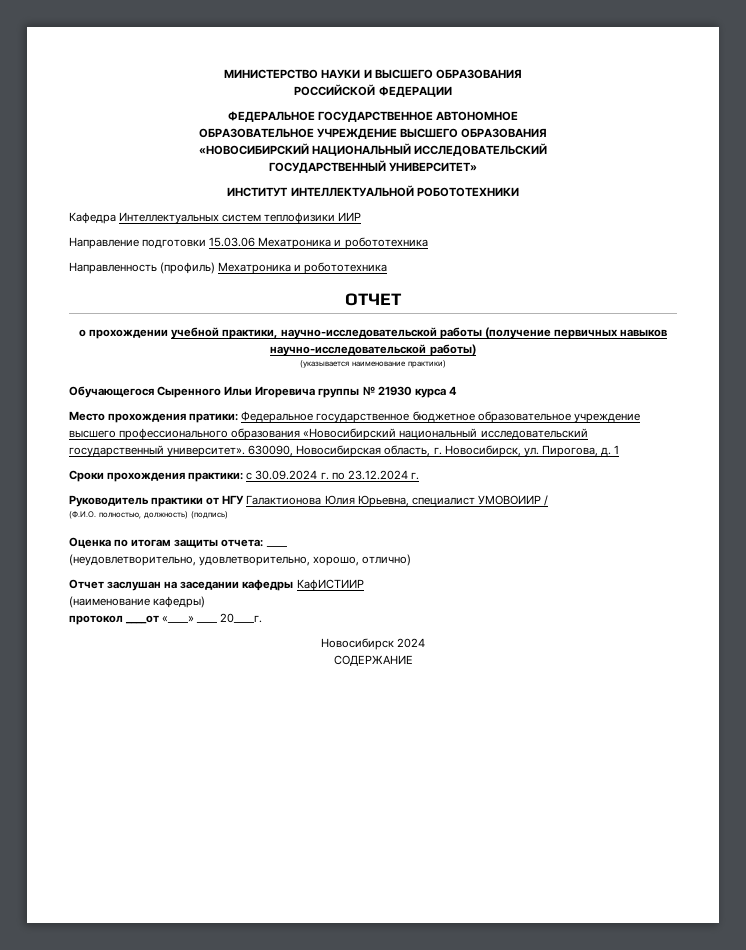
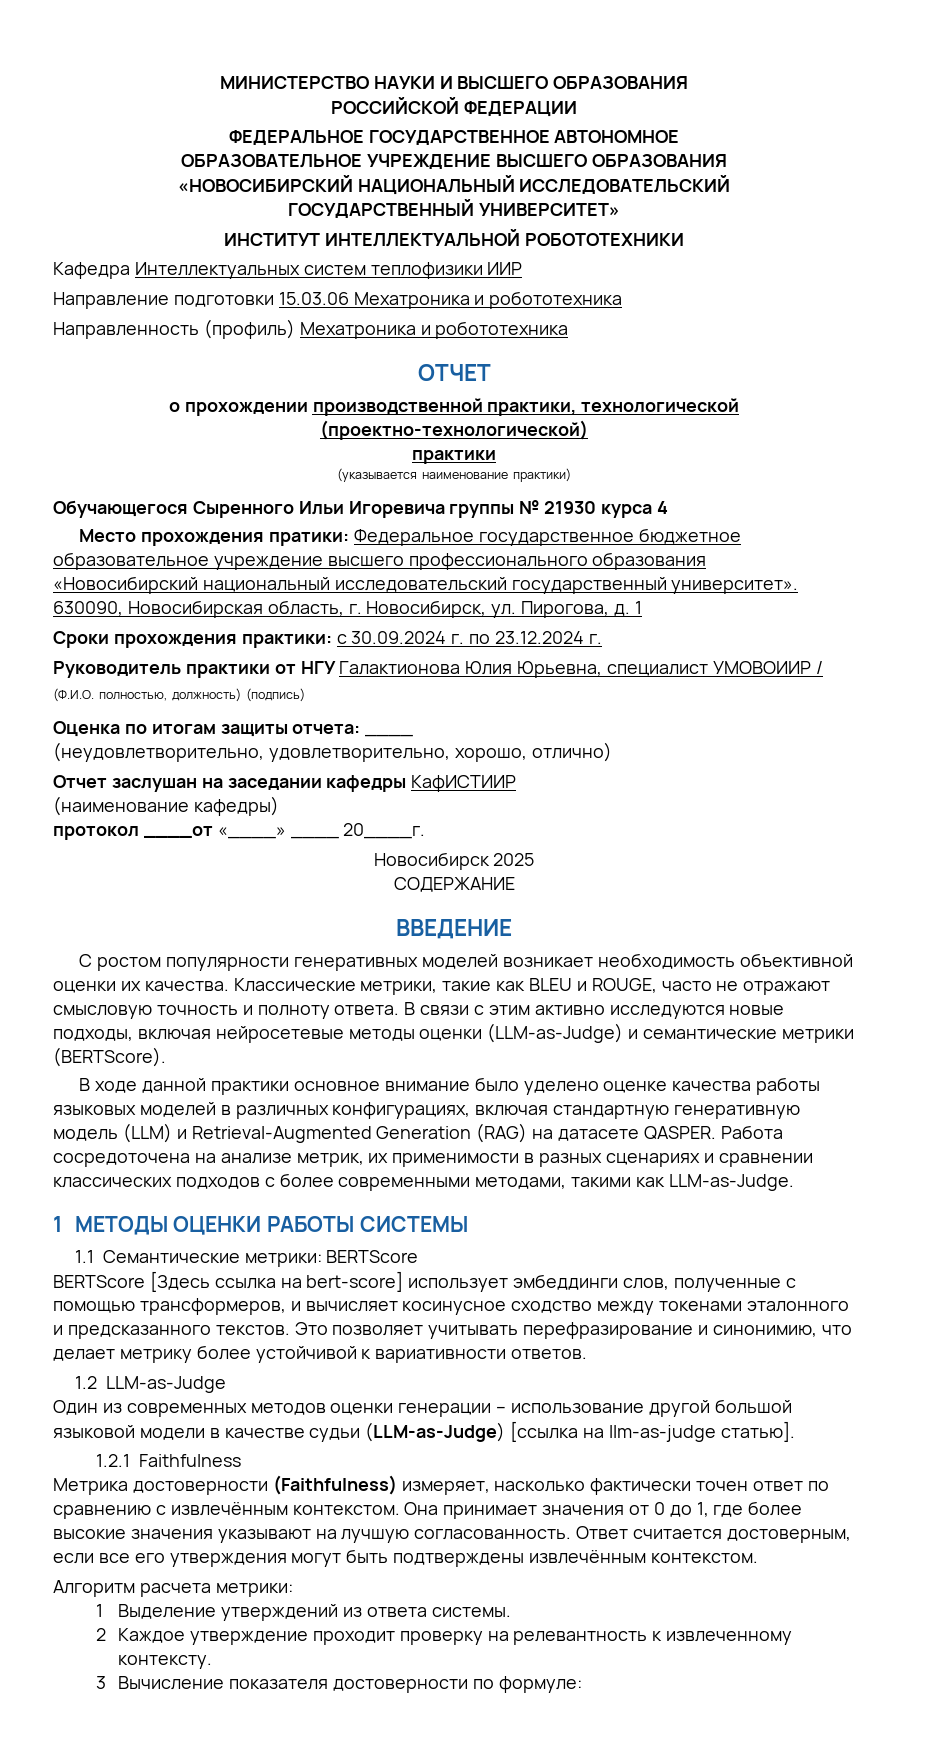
- о прохождении учебной практики, научно-исследовательской работы (получение первичных навыков научно-исследовательской работы)
+ о прохождении производственной практики, технологической (проектно-технологической)
+ практики
- Новосибирск 2024
+ Новосибирск 2025
+ ВВЕДЕНИЕ
+ С ростом популярности генеративных моделей возникает необходимость объективной оценки их качества. Классические метрики, такие как BLEU и ROUGE, часто не отражают смысловую точность и полноту ответа. В связи с этим активно исследуются новые подходы, включая нейросетевые методы оценки (LLM-as-Judge) и семантические метрики (BERTScore).
+ В ходе данной практики основное внимание было уделено оценке качества работы языковых моделей в различных конфигурациях, включая стандартную генеративную модель (LLM) и Retrieval-Augmented Generation (RAG) на датасете QASPER. Работа сосредоточена на анализе метрик, их применимости в разных сценариях и сравнении классических подходов с более современными методами, такими как LLM-as-Judge.
+ 1 МЕТОДЫ ОЦЕНКИ РАБОТЫ СИСТЕМЫ
+ 1.1 Семантические метрики: BERTScore
+ BERTScore [Здесь ссылка на bert-score] использует эмбеддинги слов, полученные с помощью трансформеров, и вычисляет косинусное сходство между токенами эталонного и предсказанного текстов. Это позволяет учитывать перефразирование и синонимию, что делает метрику более устойчивой к вариативности ответов.
+ 1.2 LLM-as-Judge
+ Один из современных методов оценки генерации – использование другой большой языковой модели в качестве судьи (LLM-as-Judge) [ссылка на llm-as-judge статью].
+ 1.2.1 Faithfulness
+ Метрика достоверности (Faithfulness) измеряет, насколько фактически точен ответ по сравнению с извлечённым контекстом. Она принимает значения от 0 до 1, где более высокие значения указывают на лучшую согласованность. Ответ считается достоверным, если все его утверждения могут быть подтверждены извлечённым контекстом.
+ Алгоритм расчета метрики:
+ 1 Выделение утверждений из ответа системы.
+ 2 Каждое утверждение проходит проверку на релевантность к извлеченному контексту.
+ 3 Вычисление показателя достоверности по формуле:

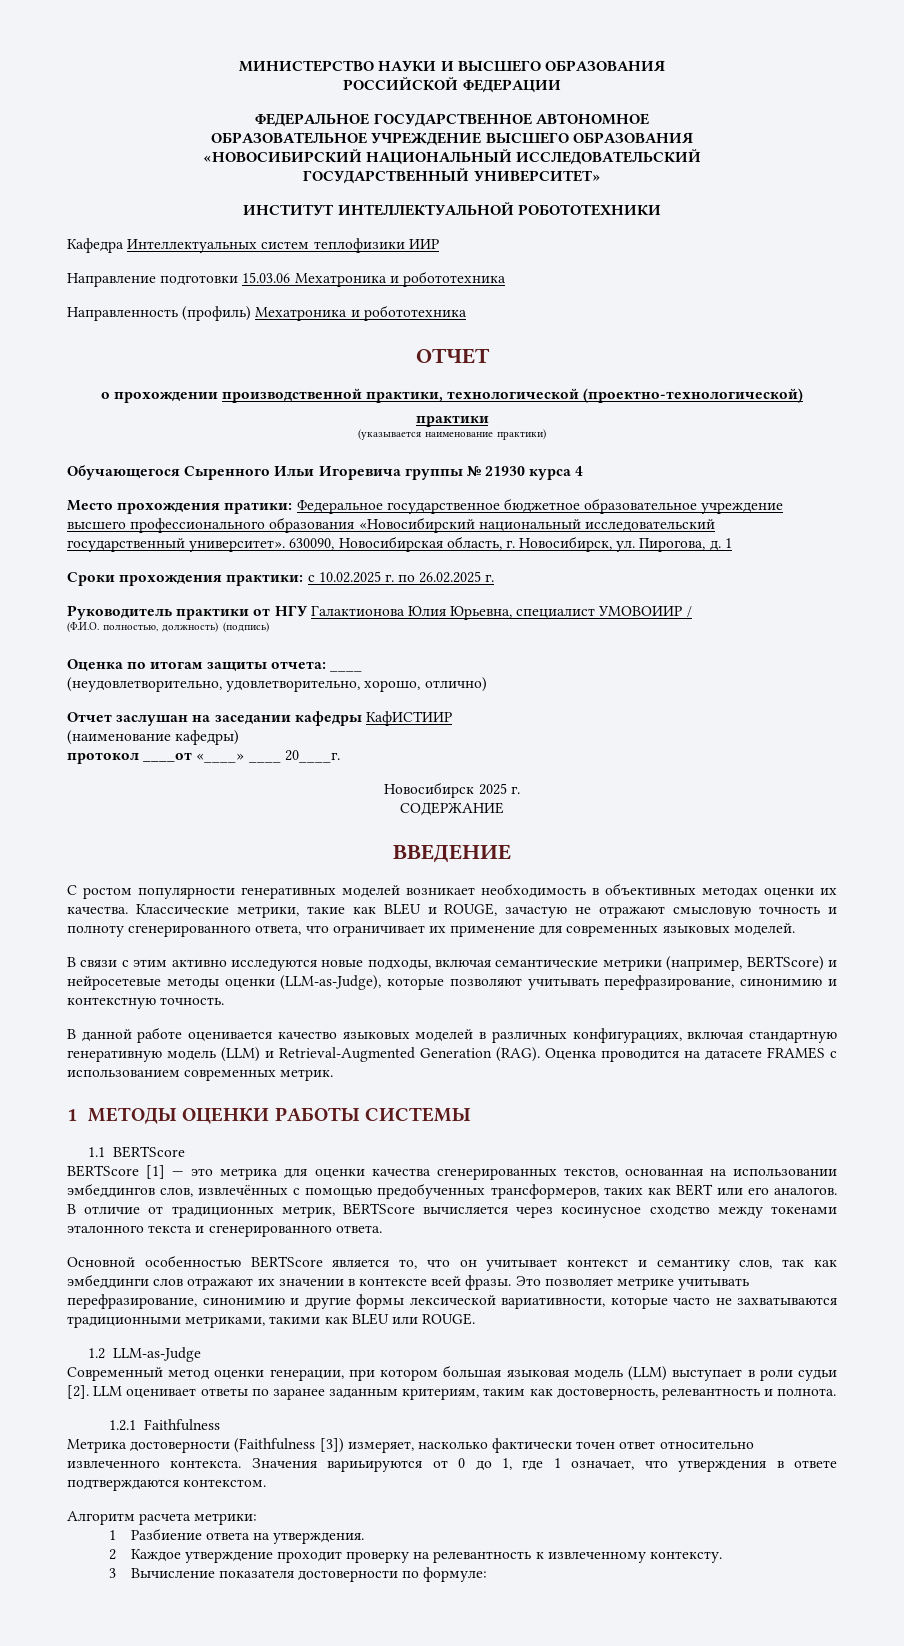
- Сроки прохождения практики: с 30.09.2024 г. по 23.12.2024 г.
+ Сроки прохождения практики: с 10.02.2025 г. по 26.02.2025 г.
- Новосибирск 2025
+ Новосибирск 2025 г.
- С ростом популярности генеративных моделей возникает необходимость объективной оценки их качества.
+ С ростом популярности генеративных моделей возникает необходимость в объективных методах оценки их качества.
- Классические метрики, такие как BLEU и ROUGE, часто не отражают смысловую точность и полноту ответа. В связи с этим активно исследуются новые подходы, включая нейросетевые методы оценки (LLM-as-Judge) и семантические метрики (BERTScore).
- В ходе данной практики основное внимание было уделено оценке качества работы языковых моделей в различных конфигурациях, включая стандартную генеративную модель (LLM) и Retrieval-Augmented Generation (RAG) на датасете QASPER. Работа сосредоточена на анализе метрик, их применимости в разных сценариях и сравнении классических подходов с более современными методами, такими как LLM-as-Judge.
+ Классические метрики, такие как BLEU и ROUGE, зачастую не отражают смысловую точность и полноту сгенерированного ответа, что ограничивает их применение для современных языковых моделей.
+ В связи с этим активно исследуются новые подходы, включая семантические метрики (например, BERTScore) и нейросетевые методы оценки (LLM-as-Judge), которые позволяют учитывать перефразирование, синонимию и контекстную точность.
+ В данной работе оценивается качество языковых моделей в различных конфигурациях, включая стандартную генеративную модель (LLM) и Retrieval-Augmented Generation (RAG). Оценка проводится на датасете FRAMES с использованием современных метрик.
- 1.1 Семантические метрики: BERTScore
+ 1.1 BERTScore
- BERTScore [Здесь ссылка на bert-score] использует эмбеддинги слов, полученные с помощью трансформеров, и вычисляет косинусное сходство между токенами эталонного и предсказанного текстов. Это позволяет учитывать перефразирование и синонимию, что делает метрику более устойчивой к вариативности ответов.
+ BERTScore [1] — это метрика для оценки качества сгенерированных текстов, основанная на использовании эмбеддингов слов, извлечённых с помощью предобученных трансформеров, таких как BERT или его аналогов. В отличие от традиционных метрик, BERTScore вычисляется через косинусное сходство между токенами эталонного текста и сгенерированного ответа.
+ Основной особенностью BERTScore является то, что он учитывает контекст и семантику слов, так как эмбеддинги слов отражают их значении в контексте всей фразы. Это позволяет метрике учитывать перефразирование, синонимию и другие формы лексической вариативности, которые часто не захватываются традиционными метриками, такими как BLEU или ROUGE.
  1.2 LLM-as-Judge
- Один из современных методов оценки генерации – использование другой большой языковой модели в качестве судьи (LLM-as-Judge) [ссылка на llm-as-judge статью].
+ Современный метод оценки генерации, при котором большая языковая модель (LLM) выступает в роли судьи [2]. LLM оценивает ответы по заранее заданным критериям, таким как достоверность, релевантность и полнота.
- Метрика достоверности (Faithfulness) измеряет, насколько фактически точен ответ по сравнению с извлечённым контекстом. Она принимает значения от 0 до 1, где более высокие значения указывают на лучшую согласованность. Ответ считается достоверным, если все его утверждения могут быть подтверждены извлечённым контекстом.
+ Метрика достоверности (Faithfulness [3]) измеряет, насколько фактически точен ответ относительно извлеченного контекста. Значения вариьируются от 0 до 1, где 1 означает, что утверждения в ответе подтверждаются контекстом.
- 1 Выделение утверждений из ответа системы.
+ 1 Разбиение ответа на утверждения.

